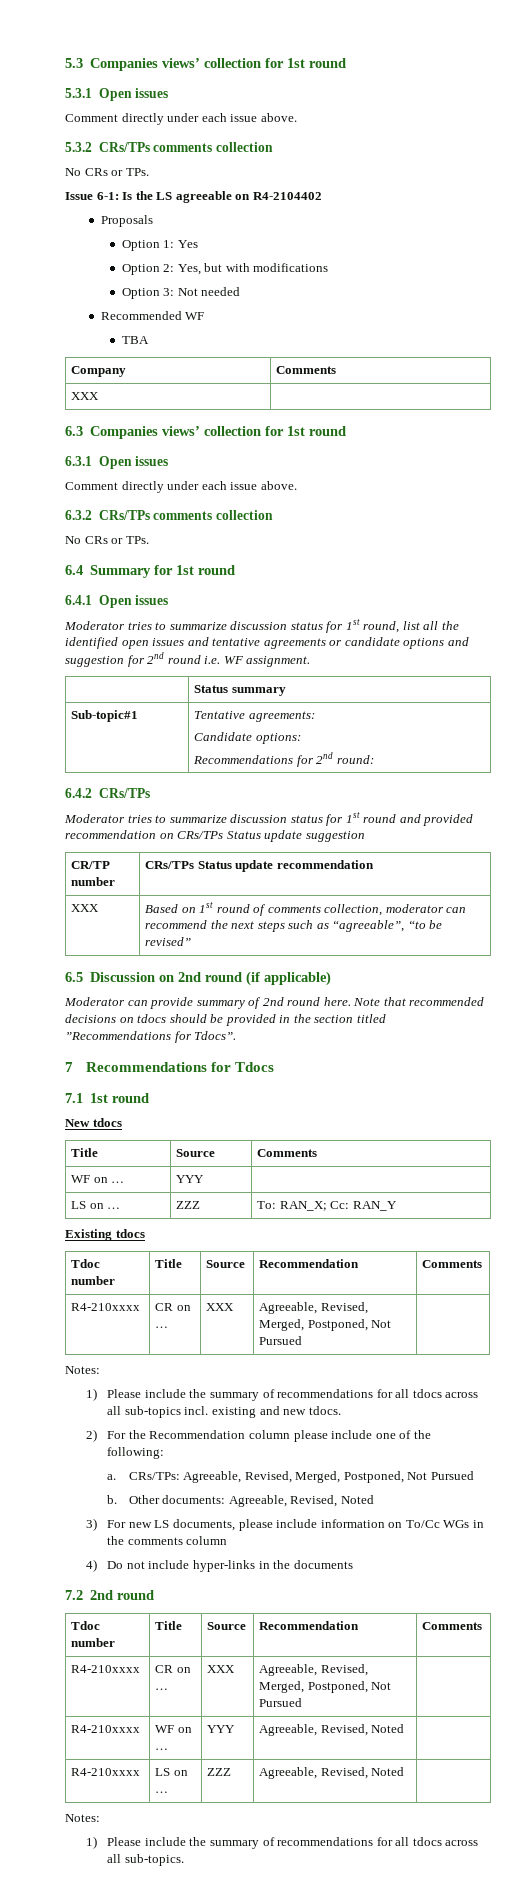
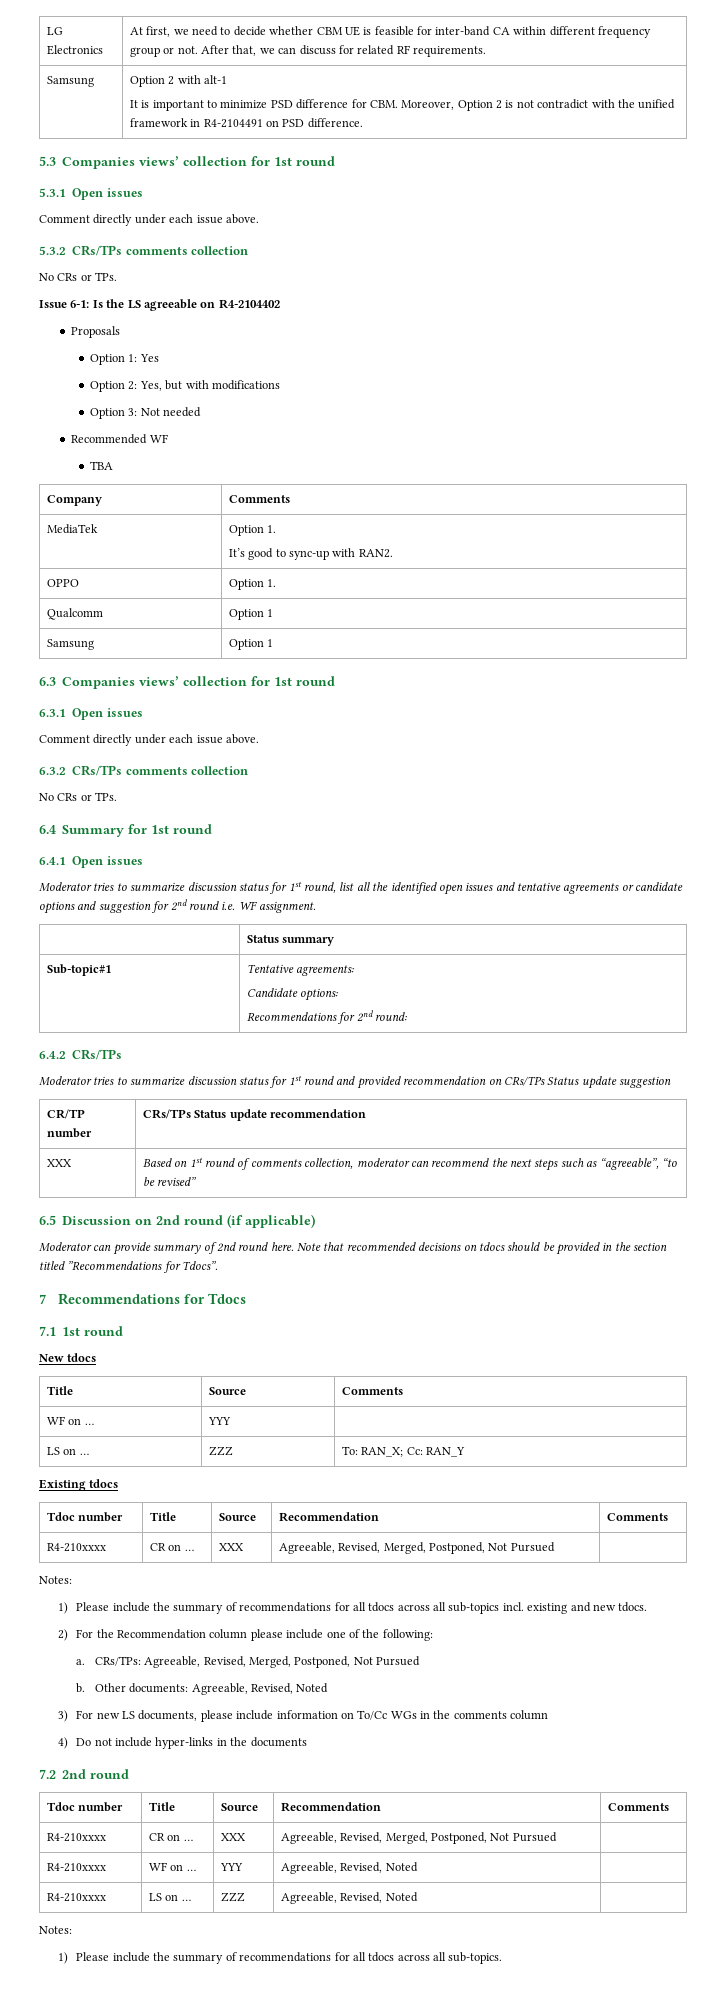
+ LG Electronics | At first, we need to decide whether CBM UE is feasible for inter-band CA within different frequency group or not. After that, we can discuss for related RF requirements.
+ Samsung | Option 2 with alt-1
+ It is important to minimize PSD difference for CBM. Moreover, Option 2 is not contradict with the unified framework in R4-2104491 on PSD difference.
  Company | Comments
- XXX |
+ MediaTek | Option 1.
+ It’s good to sync-up with RAN2.
+ OPPO | Option 1.
+ Qualcomm | Option 1
+ Samsung | Option 1

